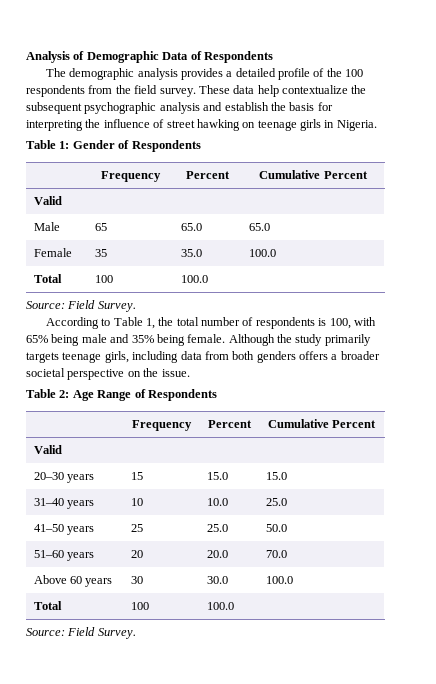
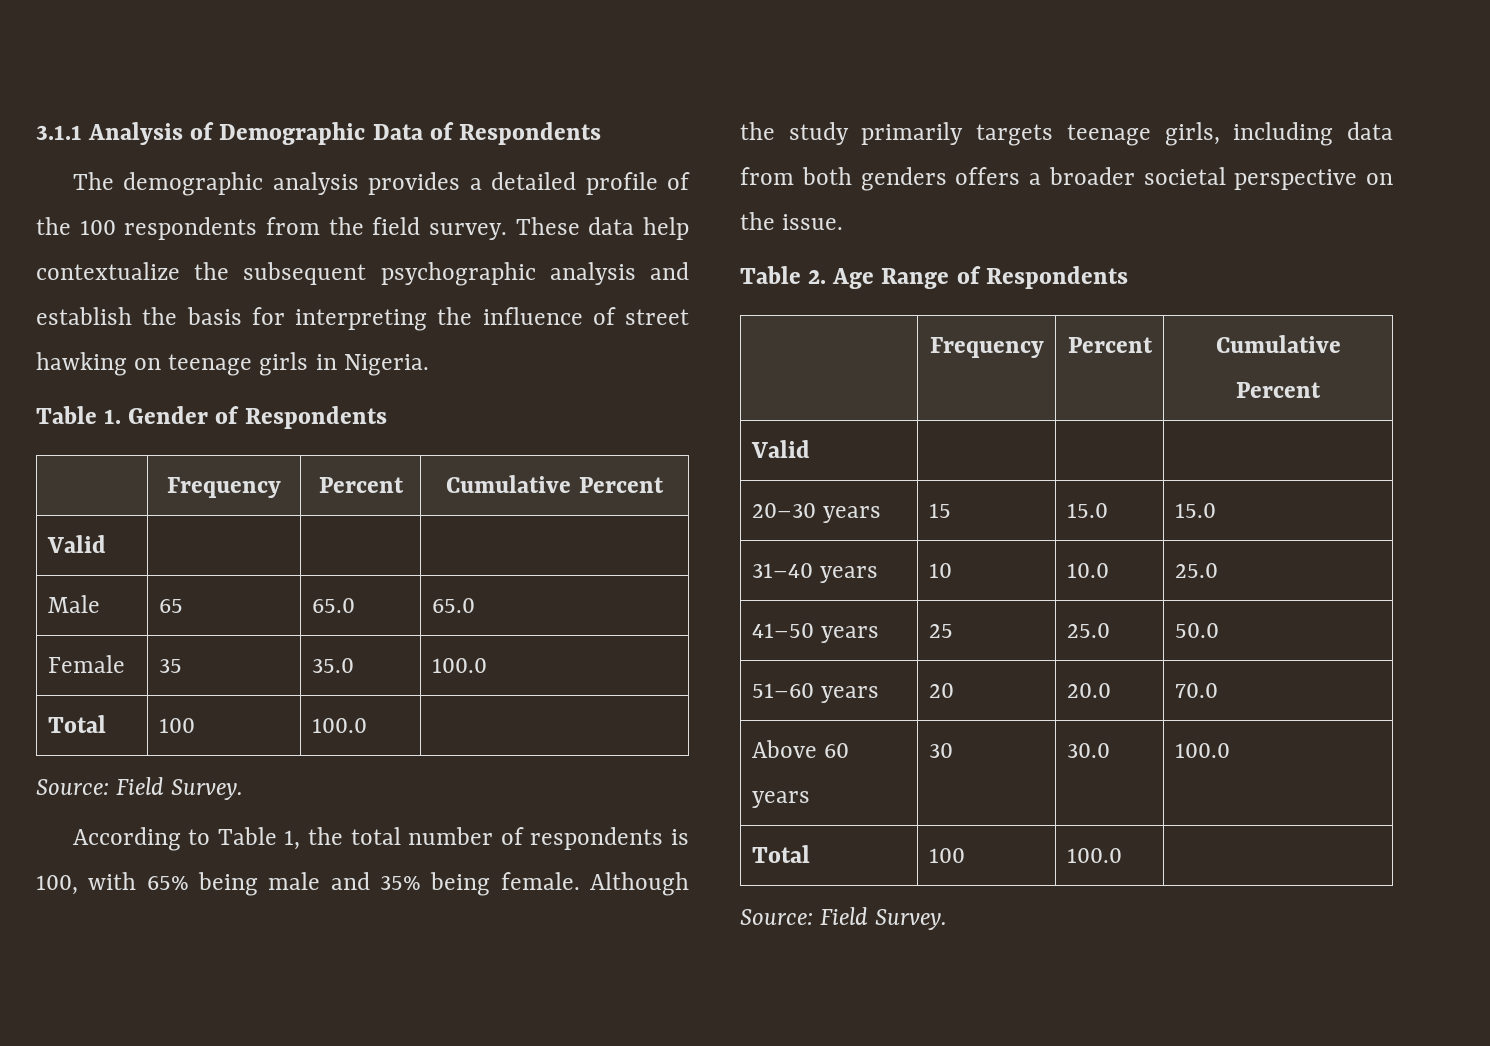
- Analysis of Demographic Data of Respondents
+ 3.1.1 Analysis of Demographic Data of Respondents
- Table 1: Gender of Respondents
+ Table 1. Gender of Respondents
- Table 2: Age Range of Respondents
+ Table 2. Age Range of Respondents

